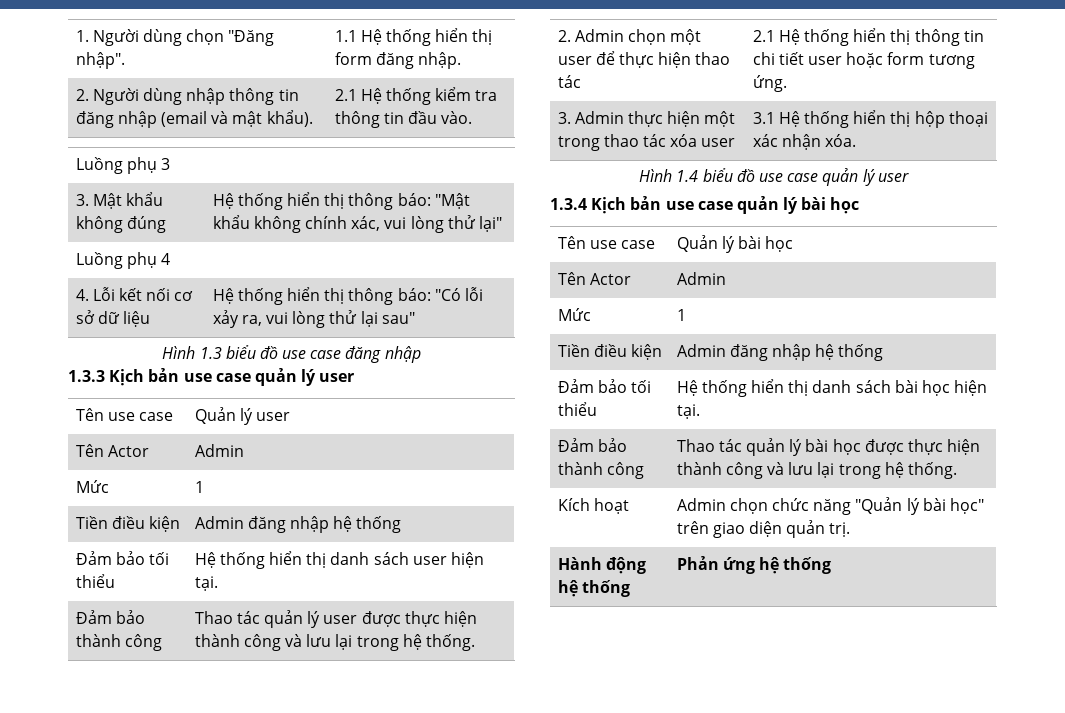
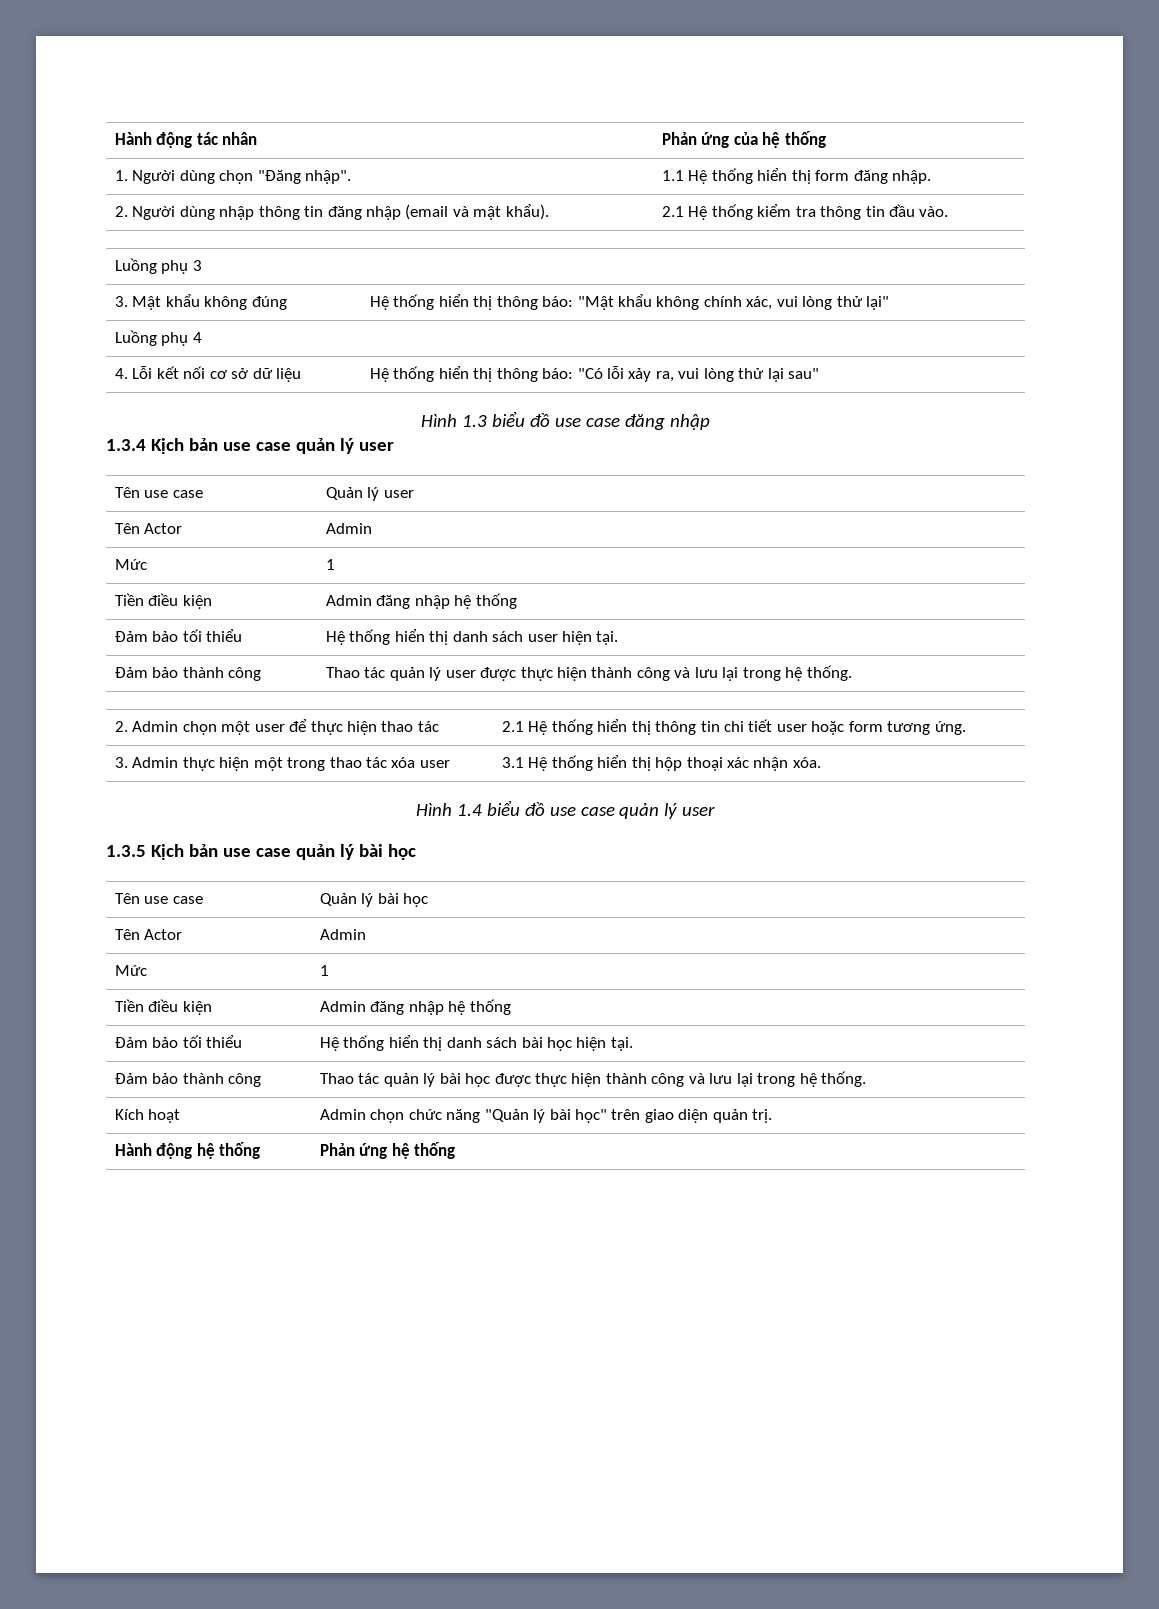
+ Hành động tác nhân | Phản ứng của hệ thống
- 1.3.3 Kịch bản use case quản lý user
+ 1.3.4 Kịch bản use case quản lý user
- 1.3.4 Kịch bản use case quản lý bài học
+ 1.3.5 Kịch bản use case quản lý bài học

